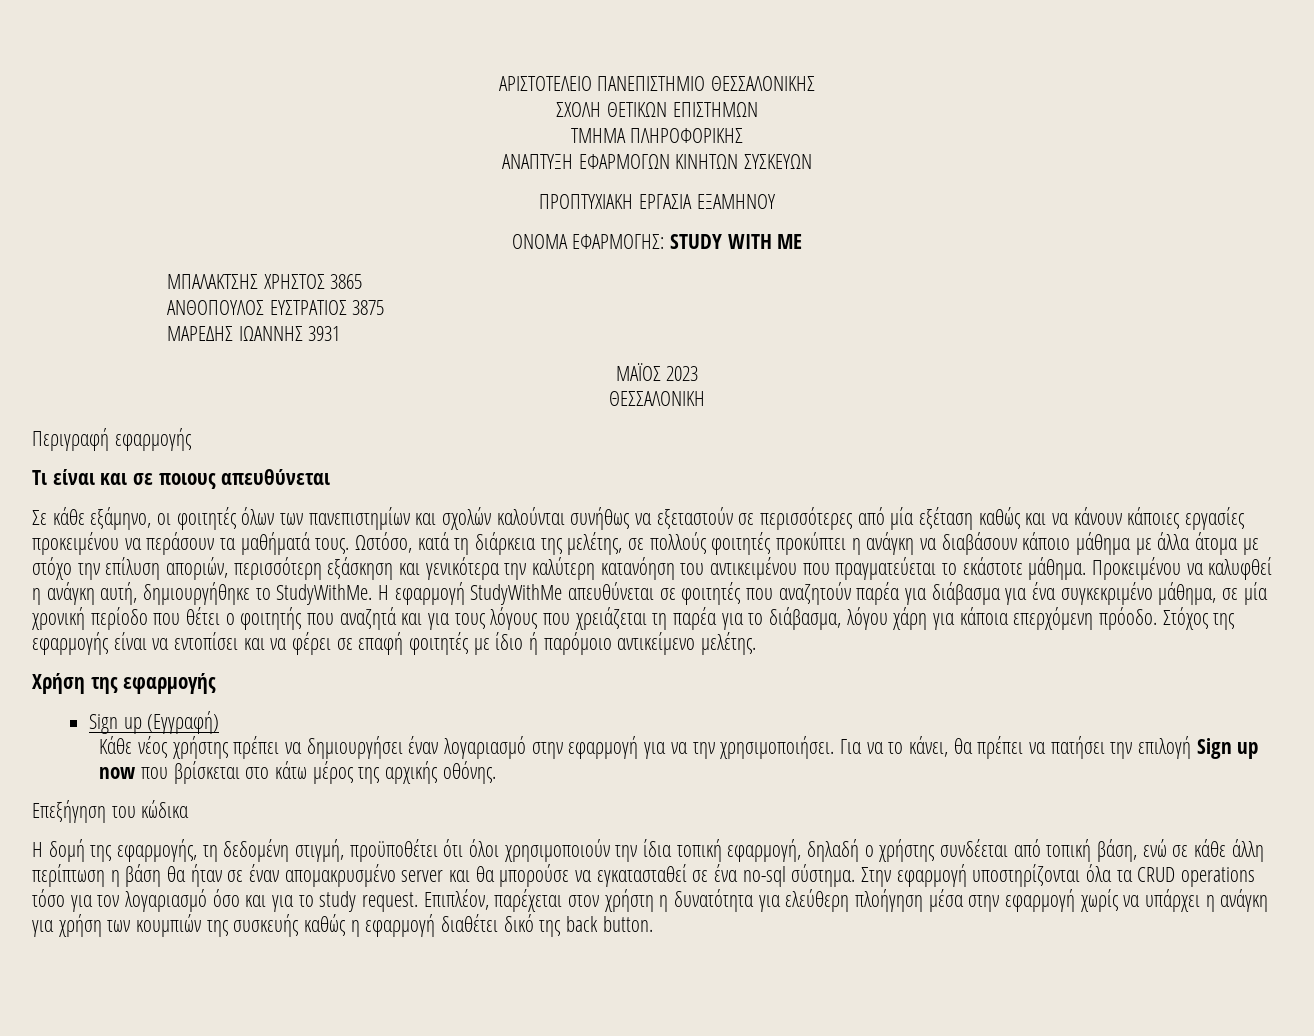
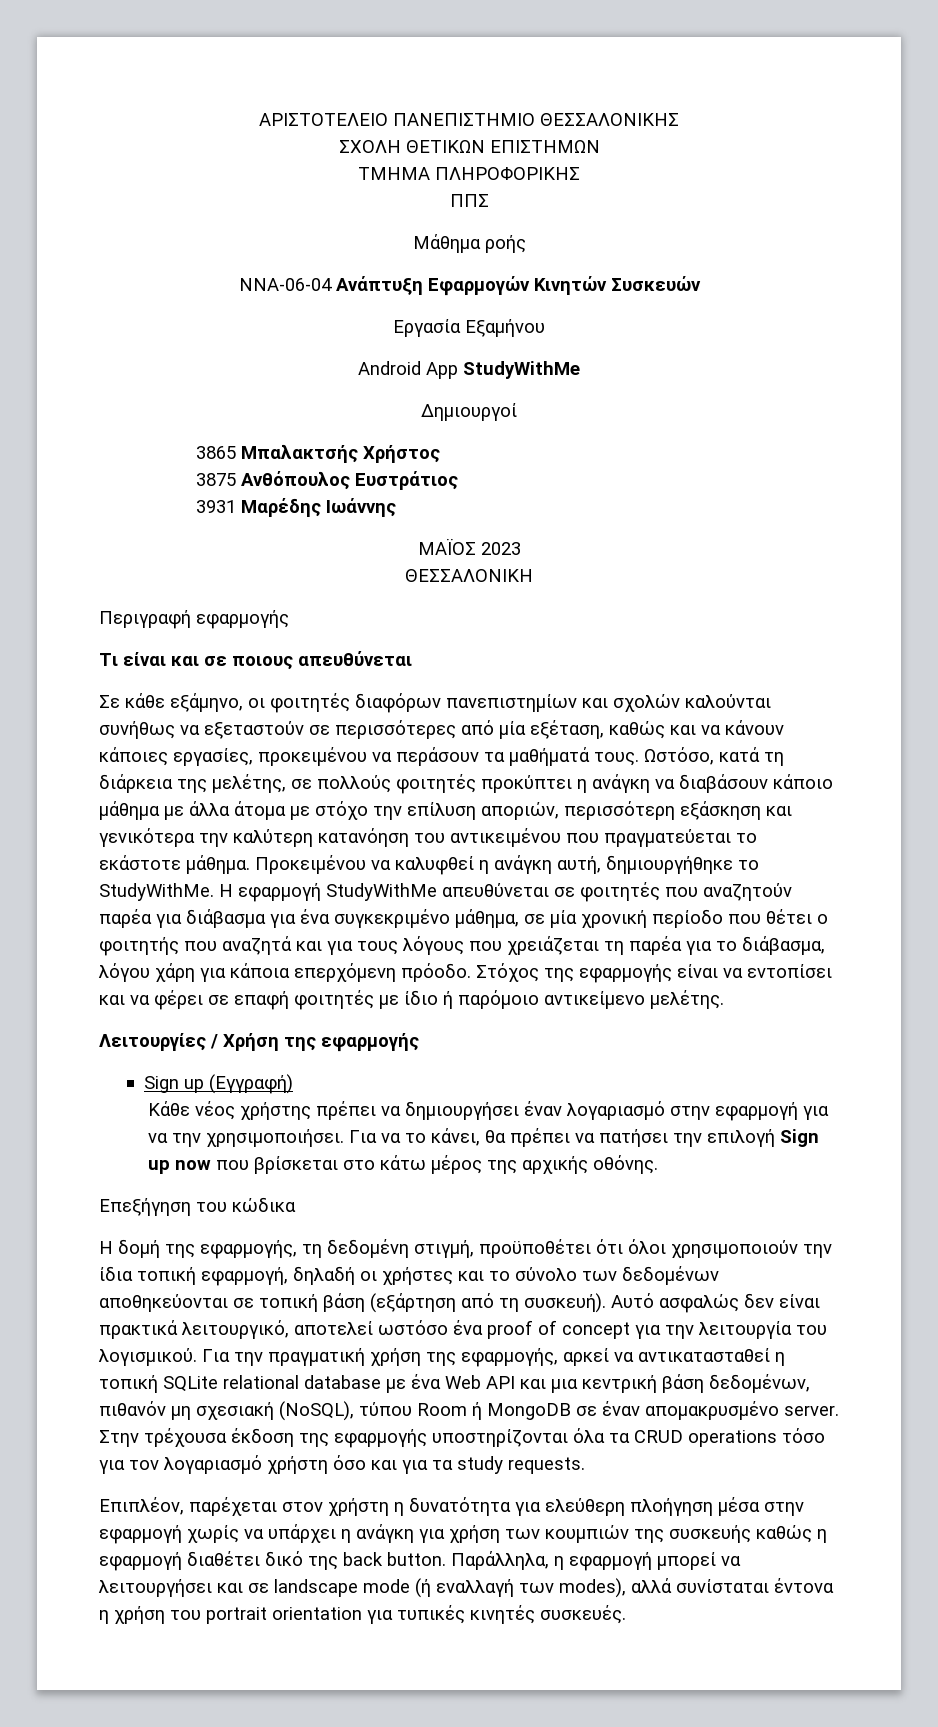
- ΑΝΑΠΤΥΞΗ ΕΦΑΡΜΟΓΩΝ ΚΙΝΗΤΩΝ ΣΥΣΚΕΥΩΝ
- ΠΡΟΠΤΥΧΙΑΚΗ ΕΡΓΑΣΙΑ ΕΞΑΜΗΝΟΥ
- ΟΝΟΜΑ ΕΦΑΡΜΟΓΗΣ: STUDY WITH ME
- ΜΠΑΛΑΚΤΣΗΣ ΧΡΗΣΤΟΣ 3865
- ΑΝΘΟΠΟΥΛΟΣ ΕΥΣΤΡΑΤΙΟΣ 3875
- ΜΑΡΕΔΗΣ ΙΩΑΝΝΗΣ 3931
+ ΠΠΣ
+ Μάθημα ροής
+ NNA-06-04 Ανάπτυξη Εφαρμογών Κινητών Συσκευών
+ Εργασία Εξαμήνου
+ Android App StudyWithMe
+ Δημιουργοί
+ 3865 Μπαλακτσής Χρήστος
+ 3875 Ανθόπουλος Ευστράτιος
+ 3931 Μαρέδης Ιωάννης
- Σε κάθε εξάμηνο, οι φοιτητές όλων των πανεπιστημίων και σχολών καλούνται συνήθως να εξεταστούν σε περισσότερες από μία εξέταση καθώς και να κάνουν κάποιες εργασίες προκειμένου να περάσουν τα μαθήματά τους.
+ Σε κάθε εξάμηνο, οι φοιτητές διαφόρων πανεπιστημίων και σχολών καλούνται συνήθως να εξεταστούν σε περισσότερες από μία εξέταση, καθώς και να κάνουν κάποιες εργασίες, προκειμένου να περάσουν τα μαθήματά τους.
- Χρήση της εφαρμογής
+ Λειτουργίες / Χρήση της εφαρμογής
- Η δομή της εφαρμογής, τη δεδομένη στιγμή, προϋποθέτει ότι όλοι χρησιμοποιούν την ίδια τοπική εφαρμογή, δηλαδή ο χρήστης συνδέεται από τοπική βάση, ενώ σε κάθε άλλη περίπτωση η βάση θα ήταν σε έναν απομακρυσμένο server και θα μπορούσε να εγκατασταθεί σε ένα no-sql σύστημα. Στην εφαρμογή υποστηρίζονται όλα τα CRUD operations τόσο για τον λογαριασμό όσο και για το study request. Επιπλέον, παρέχεται στον χρήστη η δυνατότητα για ελεύθερη πλοήγηση μέσα στην εφαρμογή χωρίς να υπάρχει η ανάγκη για χρήση των κουμπιών της συσκευής καθώς η εφαρμογή διαθέτει δικό της back button.
+ Η δομή της εφαρμογής, τη δεδομένη στιγμή, προϋποθέτει ότι όλοι χρησιμοποιούν την ίδια τοπική εφαρμογή, δηλαδή οι χρήστες και το σύνολο των δεδομένων αποθηκεύονται σε τοπική βάση (εξάρτηση από τη συσκευή). Αυτό ασφαλώς δεν είναι πρακτικά λειτουργικό, αποτελεί ωστόσο ένα proof of concept για την λειτουργία του λογισμικού. Για την πραγματική χρήση της εφαρμογής, αρκεί να αντικατασταθεί η τοπική SQLite relational database με ένα Web API και μια κεντρική βάση δεδομένων, πιθανόν μη σχεσιακή (NoSQL), τύπου Room ή MongoDB σε έναν απομακρυσμένο server. Στην τρέχουσα έκδοση της εφαρμογής υποστηρίζονται όλα τα CRUD operations τόσο για τον λογαριασμό χρήστη όσο και για τα study requests.
+ Επιπλέον, παρέχεται στον χρήστη η δυνατότητα για ελεύθερη πλοήγηση μέσα στην εφαρμογή χωρίς να υπάρχει η ανάγκη για χρήση των κουμπιών της συσκευής καθώς η εφαρμογή διαθέτει δικό της back button.
+ Παράλληλα, η εφαρμογή μπορεί να λειτουργήσει και σε landscape mode (ή εναλλαγή των modes), αλλά συνίσταται έντονα η χρήση του portrait orientation για τυπικές κινητές συσκευές.

